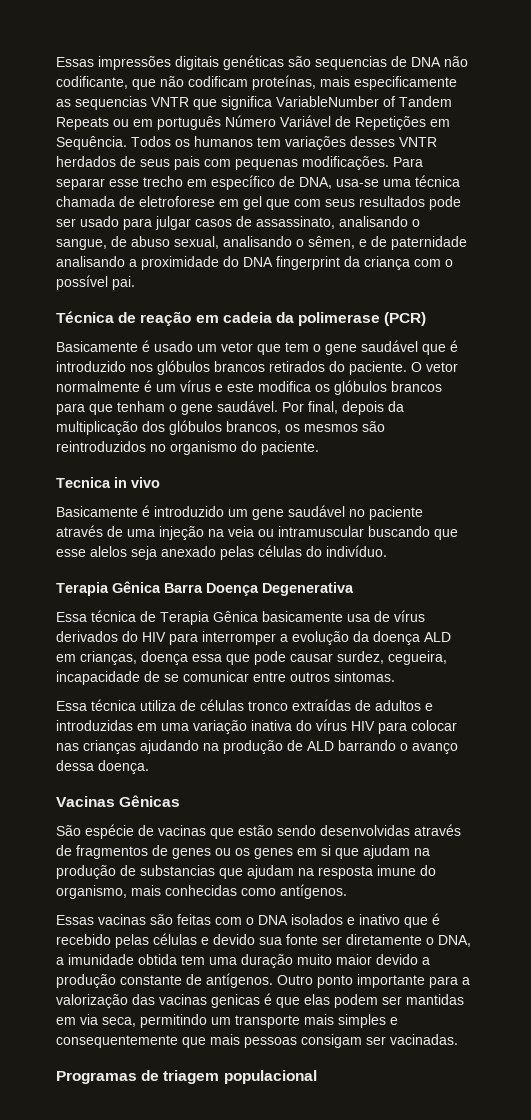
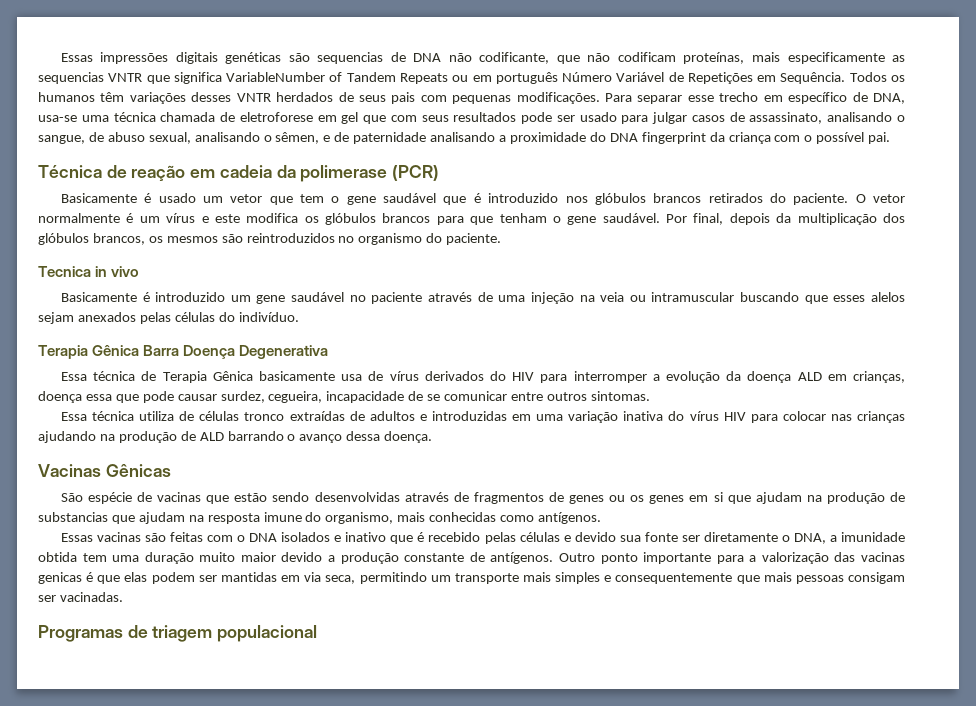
- Todos os humanos tem variações desses VNTR herdados de seus pais com pequenas modificações.
+ Todos os humanos têm variações desses VNTR herdados de seus pais com pequenas modificações.
- Basicamente é introduzido um gene saudável no paciente através de uma injeção na veia ou intramuscular buscando que esse alelos seja anexado pelas células do indivíduo.
+ Basicamente é introduzido um gene saudável no paciente através de uma injeção na veia ou intramuscular buscando que esses alelos sejam anexados pelas células do indivíduo.

